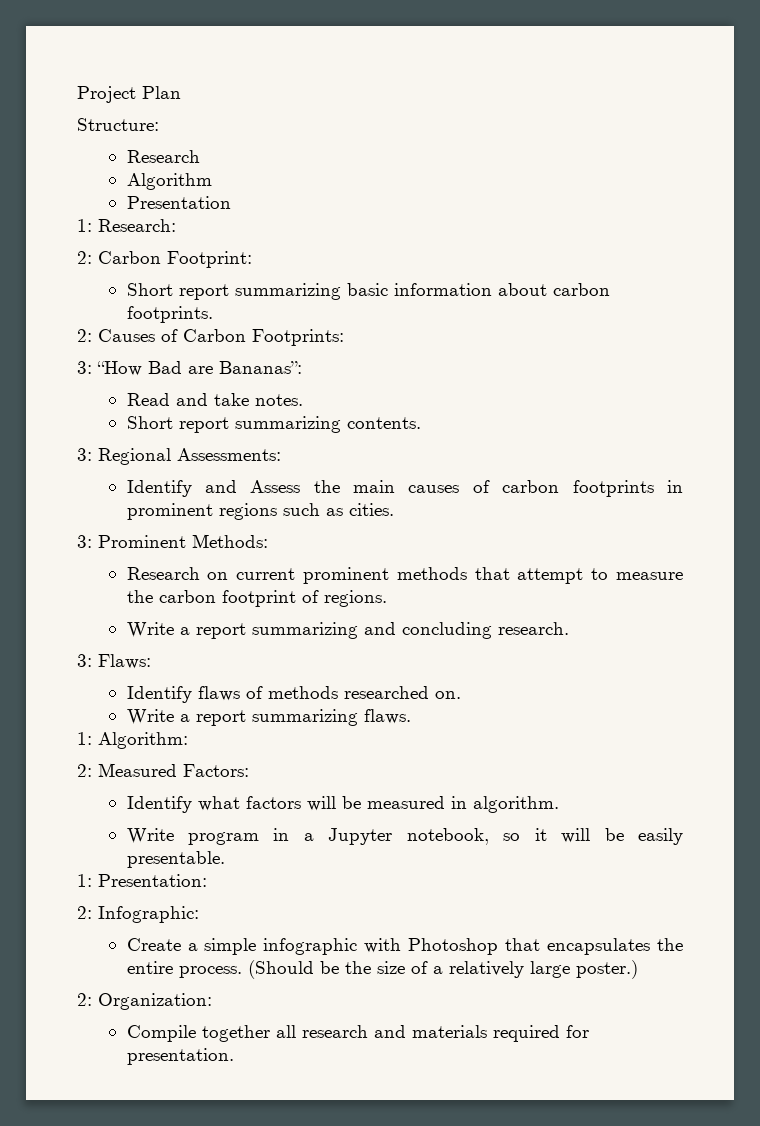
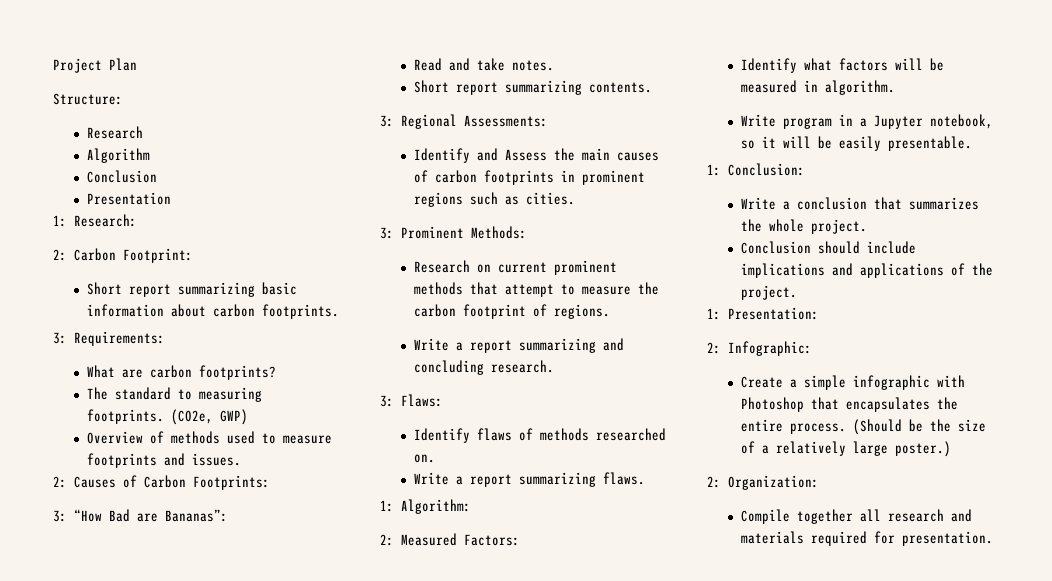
  Algorithm
+ Conclusion
+ 3: Requirements:
+ What are carbon footprints?
+ The standard to measuring footprints. (CO2e, GWP)
+ Overview of methods used to measure footprints and issues.
+ 1: Conclusion:
+ Write a conclusion that summarizes the whole project.
+ Conclusion should include implications and applications of the project.

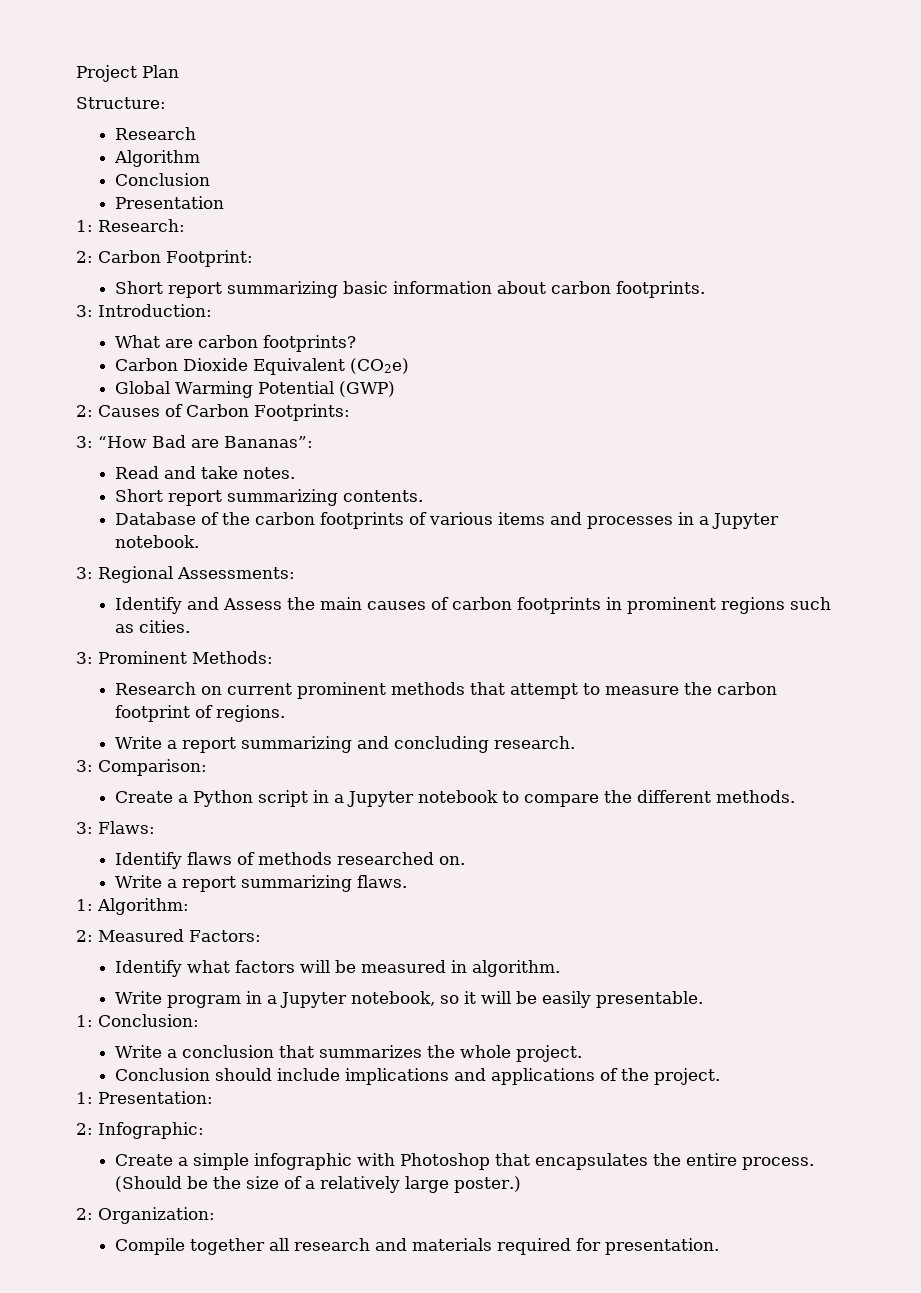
- 3: Requirements:
+ 3: Introduction:
- The standard to measuring footprints. (CO2e, GWP)
- Overview of methods used to measure footprints and issues.
+ Carbon Dioxide Equivalent (CO2e)
+ Global Warming Potential (GWP)
+ Database of the carbon footprints of various items and processes in a Jupyter notebook.
+ 3: Comparison:
+ Create a Python script in a Jupyter notebook to compare the different methods.

